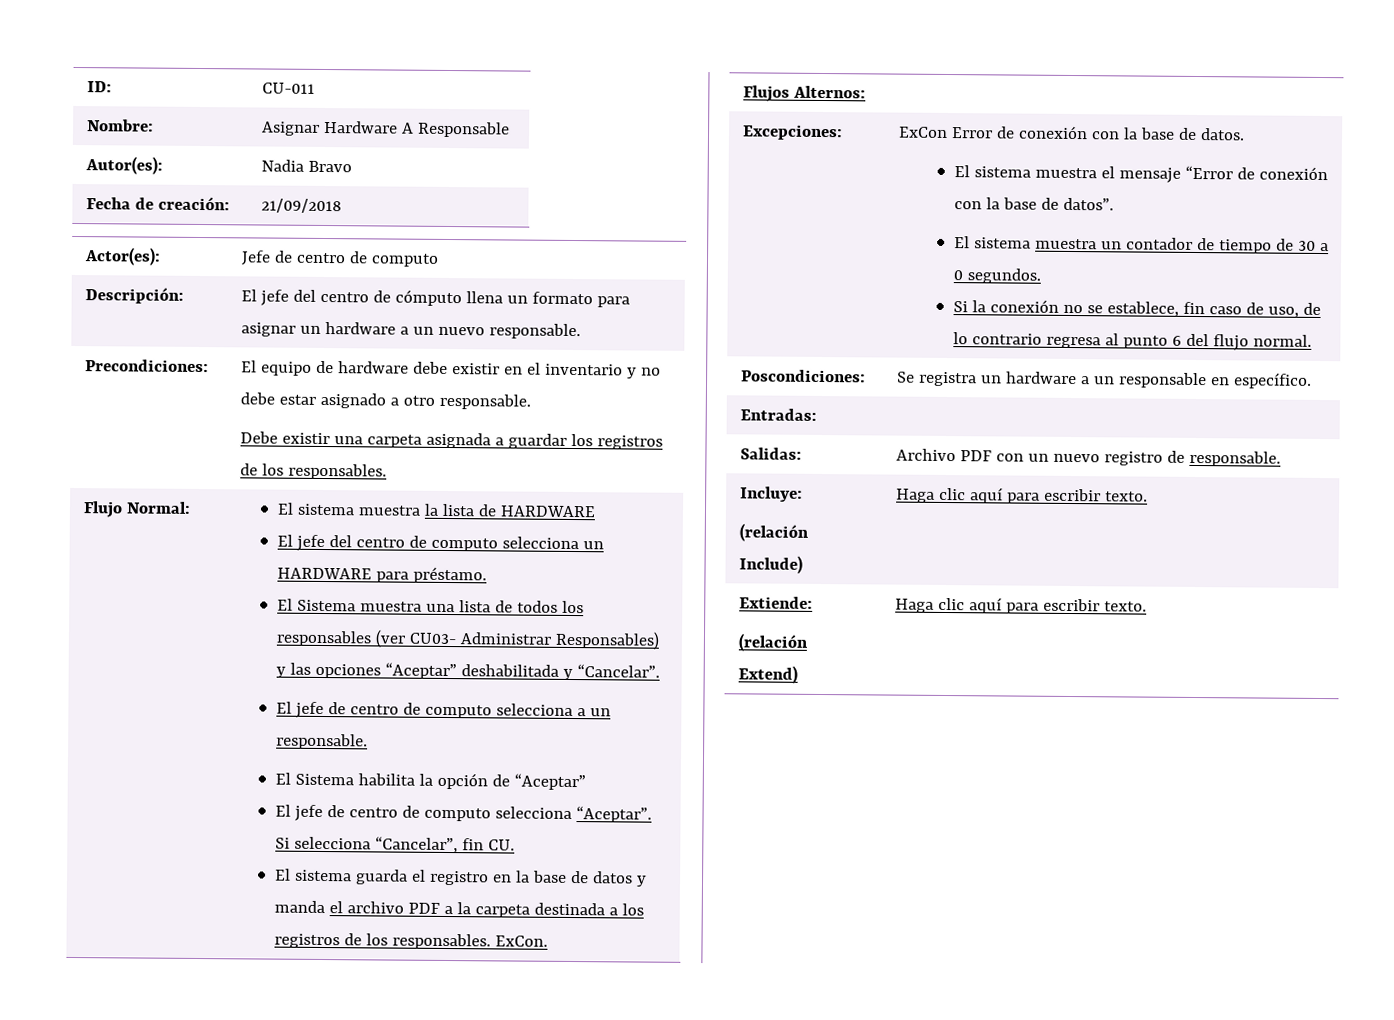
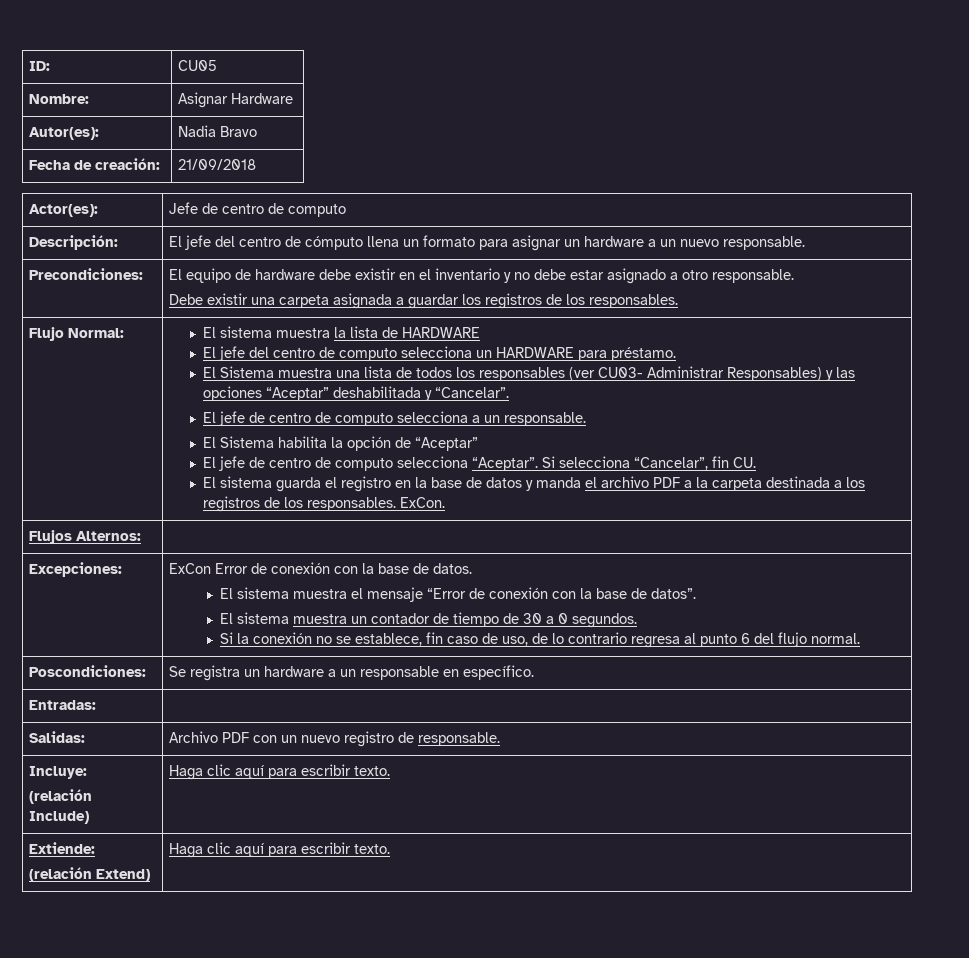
- ID: | CU-011
+ ID: | CU05
- Nombre: | Asignar Hardware A Responsable
+ Nombre: | Asignar Hardware

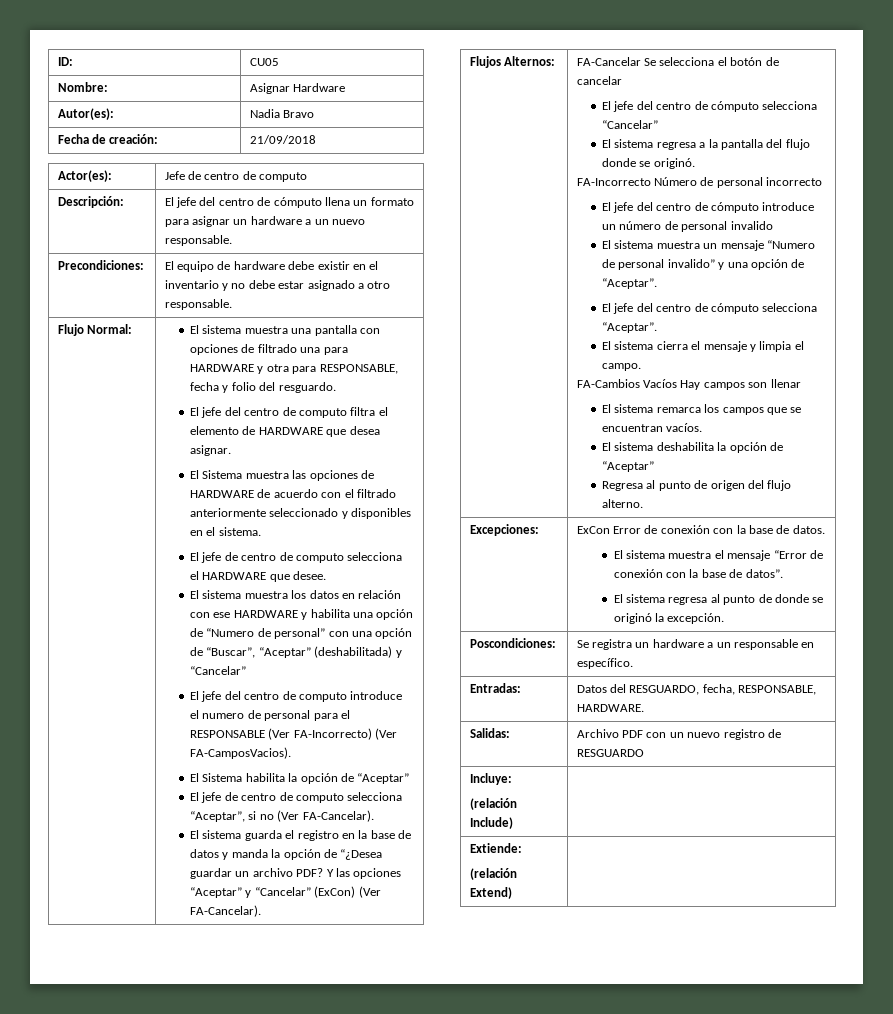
  Precondiciones: | El equipo de hardware debe existir en el inventario y no debe estar asignado a otro responsable.
- Debe existir una carpeta asignada a guardar los registros de los responsables.
- El sistema muestra la lista de HARDWARE
- El jefe del centro de computo selecciona un HARDWARE para préstamo.
- El Sistema muestra una lista de todos los responsables (ver CU03- Administrar Responsables) y las opciones “Aceptar” deshabilitada y “Cancelar”.
- El jefe de centro de computo selecciona a un responsable.
+ El sistema muestra una pantalla con opciones de filtrado una para HARDWARE y otra para RESPONSABLE, fecha y folio del resguardo.
+ El jefe del centro de computo filtra el elemento de HARDWARE que desea asignar.
+ El Sistema muestra las opciones de HARDWARE de acuerdo con el filtrado anteriormente seleccionado y disponibles en el sistema.
+ El jefe de centro de computo selecciona el HARDWARE que desee.
+ El sistema muestra los datos en relación con ese HARDWARE y habilita una opción de “Numero de personal” con una opción de “Buscar”, “Aceptar” (deshabilitada) y “Cancelar”
+ El jefe del centro de computo introduce el numero de personal para el RESPONSABLE (Ver FA-Incorrecto) (Ver FA-CamposVacios).
- El jefe de centro de computo selecciona “Aceptar”. Si selecciona “Cancelar”, fin CU.
+ El jefe de centro de computo selecciona “Aceptar”, si no (Ver FA-Cancelar).
- El sistema guarda el registro en la base de datos y manda el archivo PDF a la carpeta destinada a los registros de los responsables. ExCon.
- Flujos Alternos: |
+ El sistema guarda el registro en la base de datos y manda la opción de “¿Desea guardar un archivo PDF? Y las opciones “Aceptar” y “Cancelar” (ExCon) (Ver FA-Cancelar).
+ Flujos Alternos: | FA-Cancelar Se selecciona el botón de cancelar
+ El jefe del centro de cómputo selecciona “Cancelar”
+ El sistema regresa a la pantalla del flujo donde se originó.
+ FA-Incorrecto Número de personal incorrecto
+ El jefe del centro de cómputo introduce un número de personal invalido
+ El sistema muestra un mensaje “Numero de personal invalido” y una opción de “Aceptar”.
+ El jefe del centro de cómputo selecciona “Aceptar”.
+ El sistema cierra el mensaje y limpia el campo.
+ FA-Cambios Vacíos Hay campos son llenar
+ El sistema remarca los campos que se encuentran vacíos.
+ El sistema deshabilita la opción de “Aceptar”
+ Regresa al punto de origen del flujo alterno.
- El sistema muestra un contador de tiempo de 30 a 0 segundos.
- Si la conexión no se establece, fin caso de uso, de lo contrario regresa al punto 6 del flujo normal.
+ El sistema regresa al punto de donde se originó la excepción.
- Entradas: |
+ Entradas: | Datos del RESGUARDO, fecha, RESPONSABLE, HARDWARE.
- Salidas: | Archivo PDF con un nuevo registro de responsable.
+ Salidas: | Archivo PDF con un nuevo registro de RESGUARDO
  Incluye:
- (relación Include) | Haga clic aquí para escribir texto.
+ (relación Include) |
  Extiende:
- (relación Extend) | Haga clic aquí para escribir texto.
+ (relación Extend) |

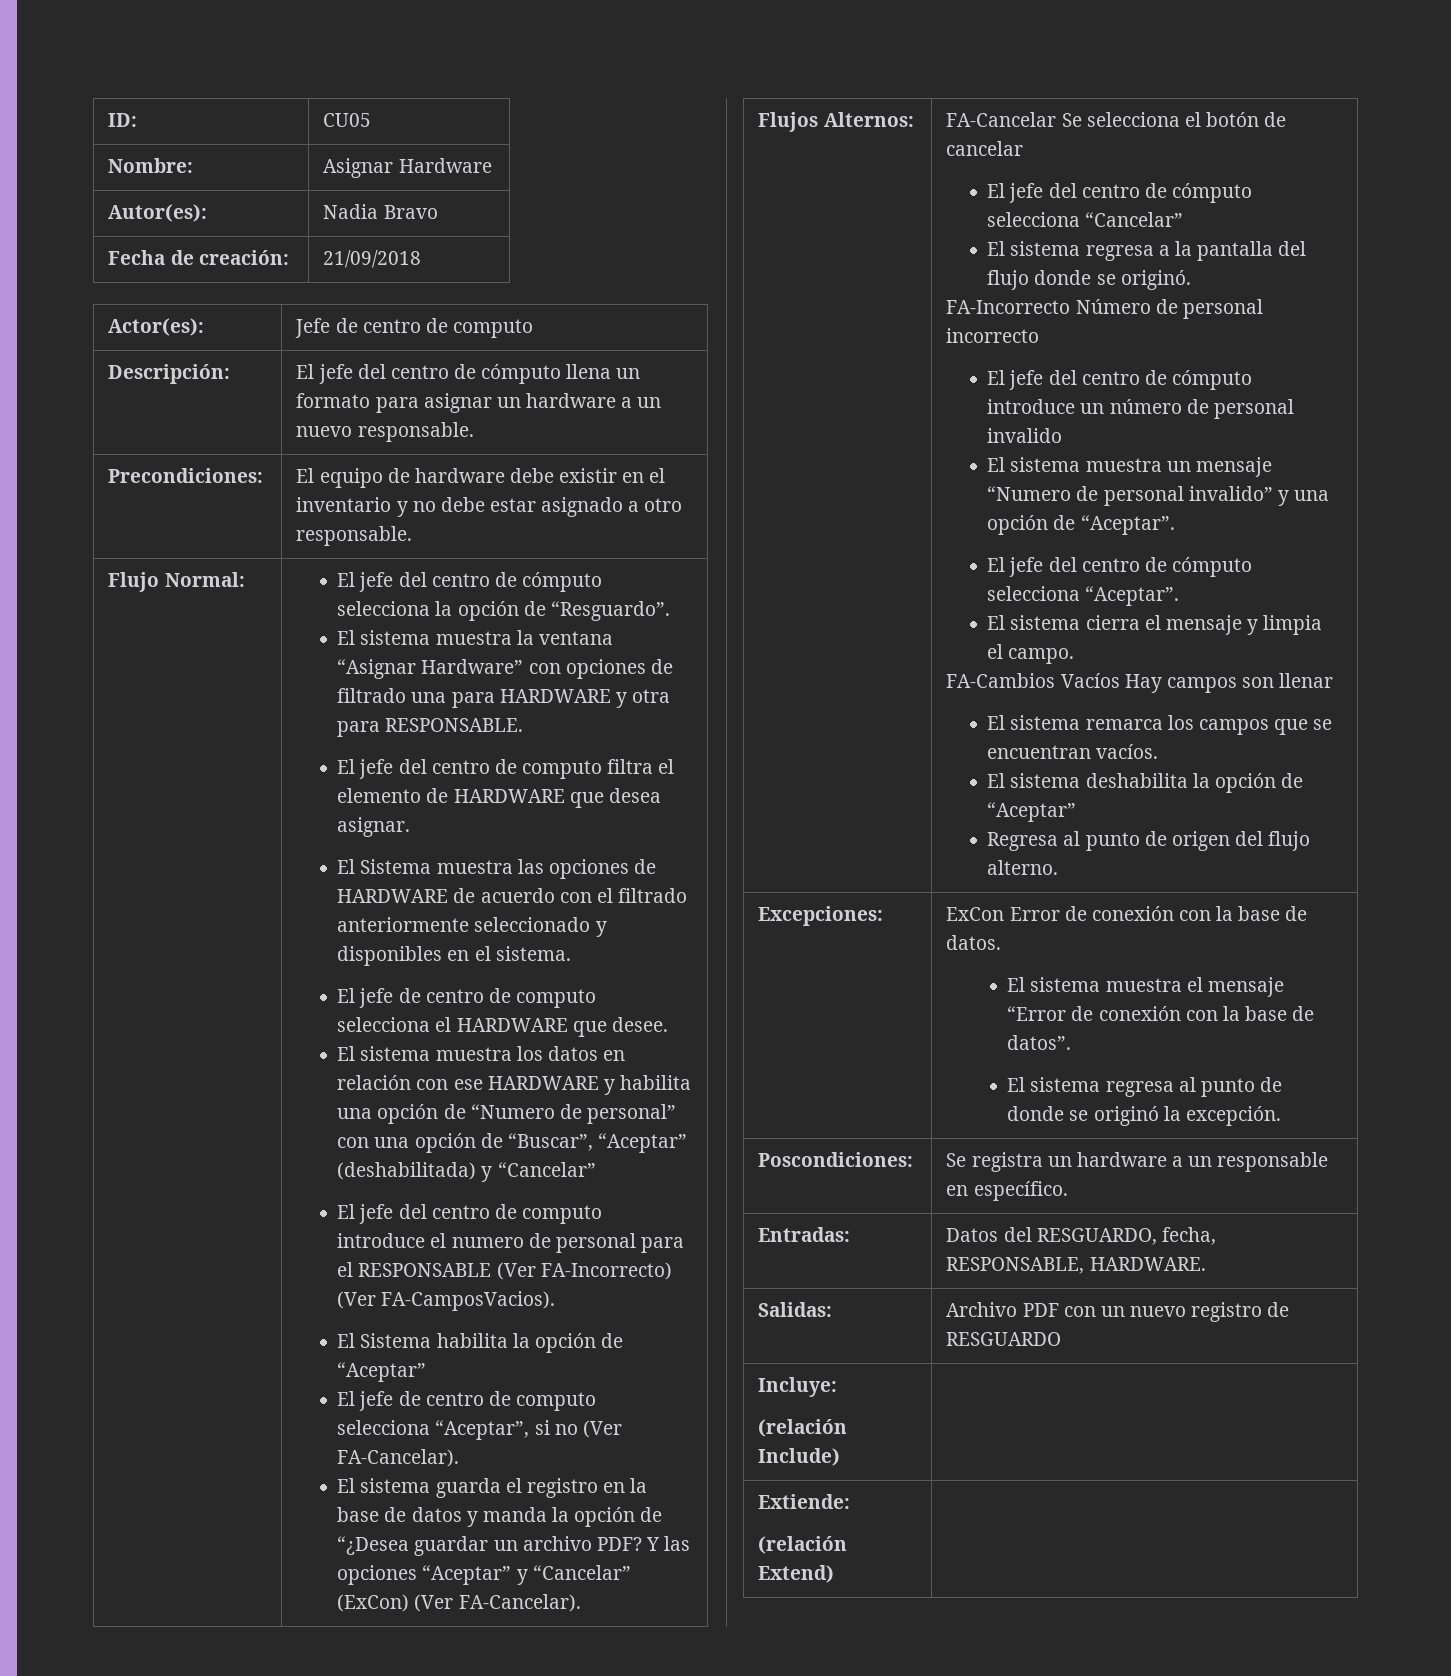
- El sistema muestra una pantalla con opciones de filtrado una para HARDWARE y otra para RESPONSABLE, fecha y folio del resguardo.
+ El jefe del centro de cómputo selecciona la opción de “Resguardo”.
+ El sistema muestra la ventana “Asignar Hardware” con opciones de filtrado una para HARDWARE y otra para RESPONSABLE.

